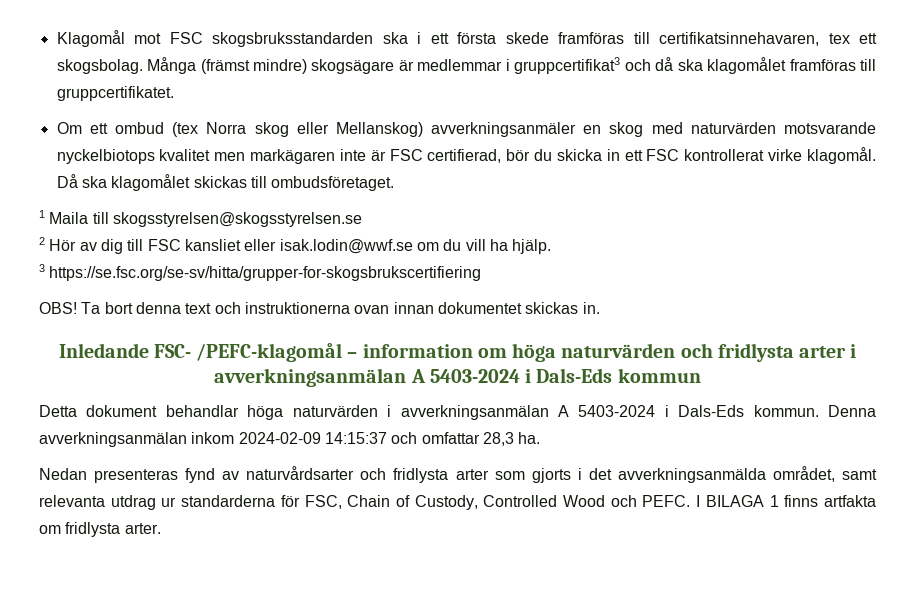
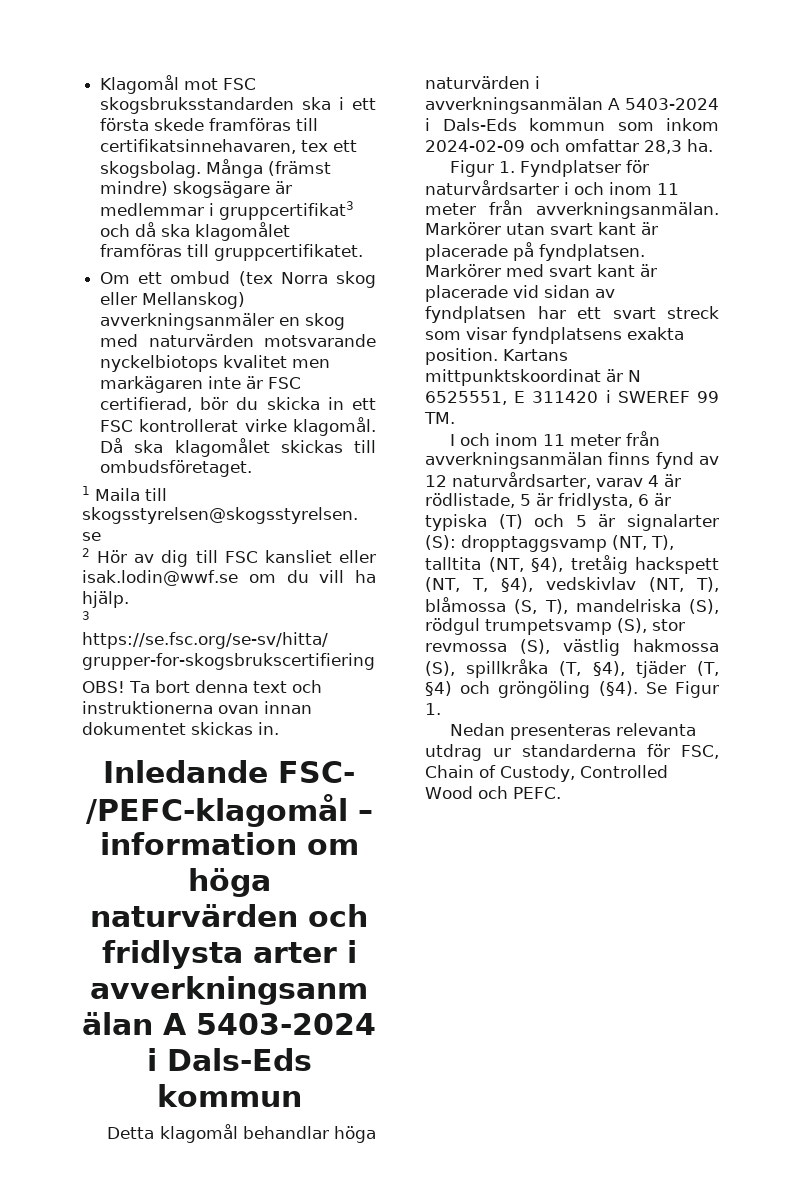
- Detta dokument behandlar höga naturvärden i avverkningsanmälan A 5403-2024 i Dals-Eds kommun. Denna avverkningsanmälan inkom 2024-02-09 14:15:37 och omfattar 28,3 ha.
+ Detta klagomål behandlar höga naturvärden i avverkningsanmälan A 5403-2024 i Dals-Eds kommun som inkom 2024-02-09 och omfattar 28,3 ha.
- Nedan presenteras fynd av naturvårdsarter och fridlysta arter som gjorts i det avverkningsanmälda området, samt relevanta utdrag ur standarderna för FSC, Chain of Custody, Controlled Wood och PEFC. I BILAGA 1 finns artfakta om fridlysta arter.
+ Figur 1. Fyndplatser för naturvårdsarter i och inom 11 meter från avverkningsanmälan. Markörer utan svart kant är placerade på fyndplatsen. Markörer med svart kant är placerade vid sidan av fyndplatsen har ett svart streck som visar fyndplatsens exakta position. Kartans mittpunktskoordinat är N 6525551, E 311420 i SWEREF 99 TM.
+ I och inom 11 meter från avverkningsanmälan finns fynd av 12 naturvårdsarter, varav 4 är rödlistade, 5 är fridlysta, 6 är typiska (T) och 5 är signalarter (S): dropptaggsvamp (NT, T), talltita (NT, §4), tretåig hackspett (NT, T, §4), vedskivlav (NT, T), blåmossa (S, T), mandelriska (S), rödgul trumpetsvamp (S), stor revmossa (S), västlig hakmossa (S), spillkråka (T, §4), tjäder (T, §4) och gröngöling (§4). Se Figur 1.
+ Nedan presenteras relevanta utdrag ur standarderna för FSC, Chain of Custody, Controlled Wood och PEFC.

